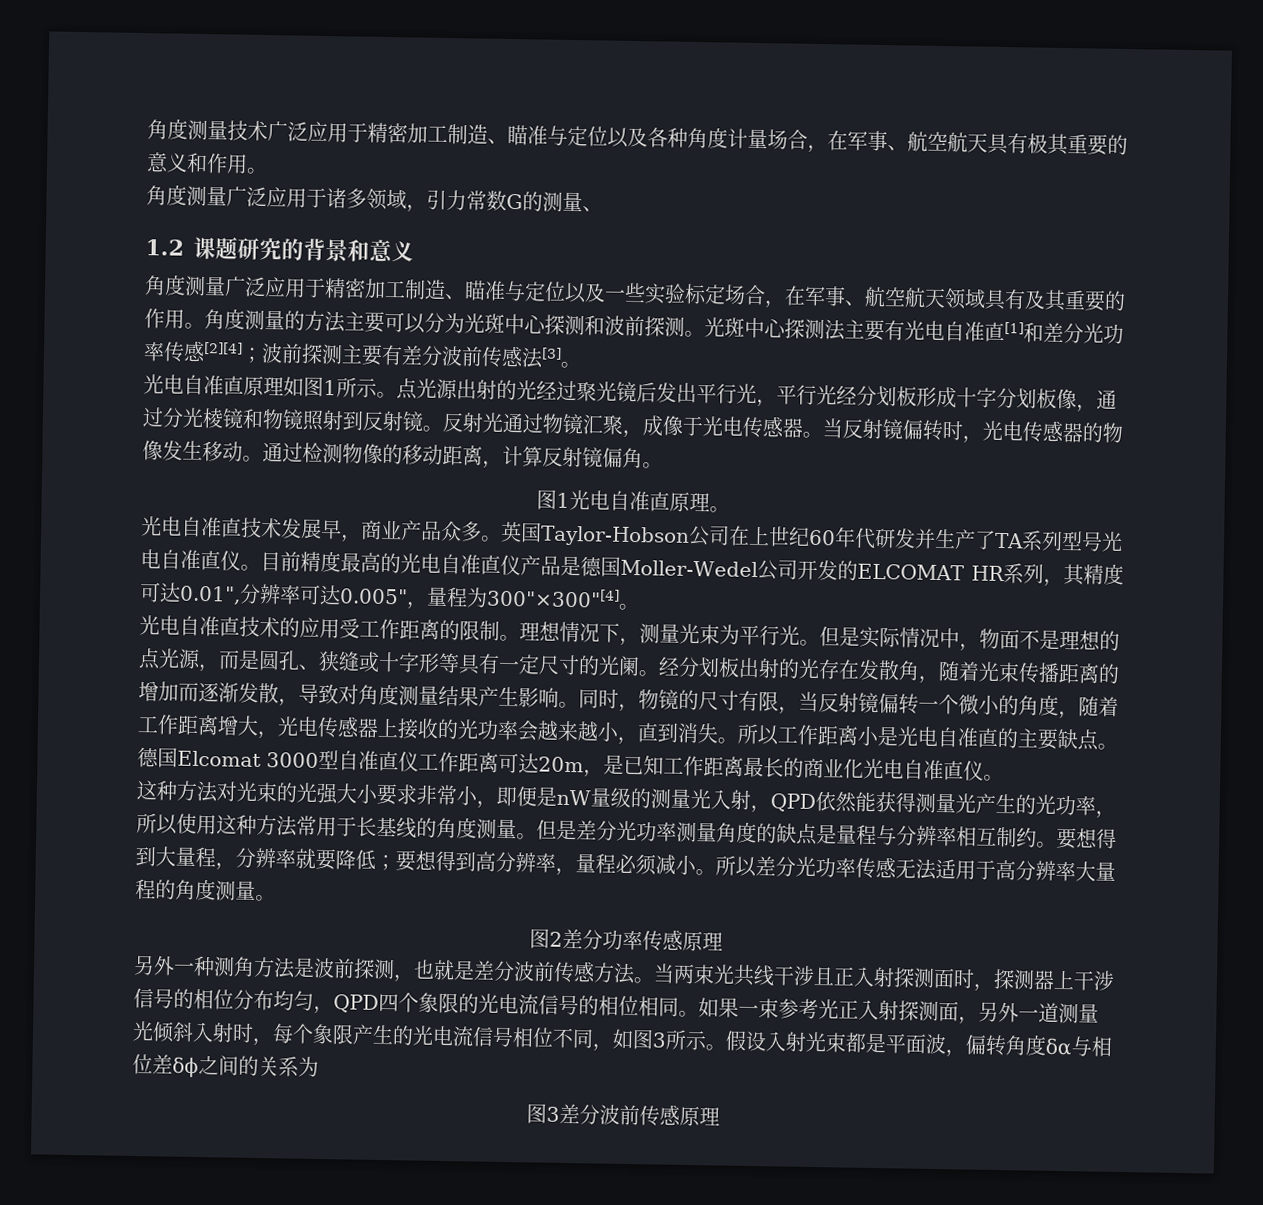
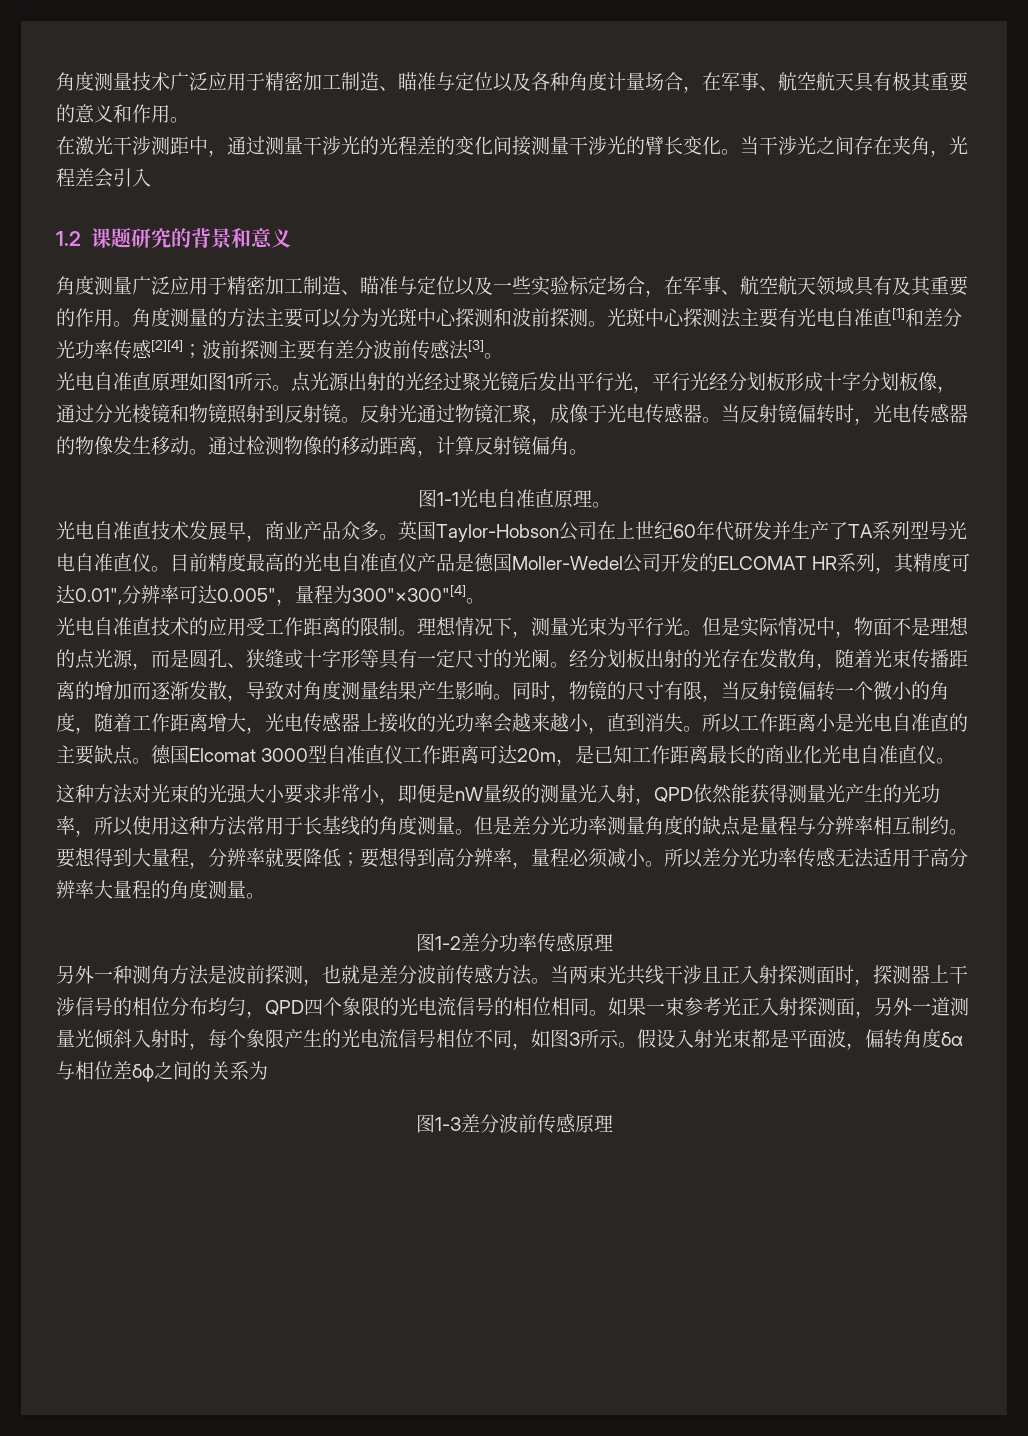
- 角度测量广泛应用于诸多领域，引力常数G的测量、
+ 在激光干涉测距中，通过测量干涉光的光程差的变化间接测量干涉光的臂长变化。当干涉光之间存在夹角，光程差会引入
- 图1光电自准直原理。
+ 图1-1光电自准直原理。
- 图2差分功率传感原理
+ 图1-2差分功率传感原理
- 图3差分波前传感原理
+ 图1-3差分波前传感原理

